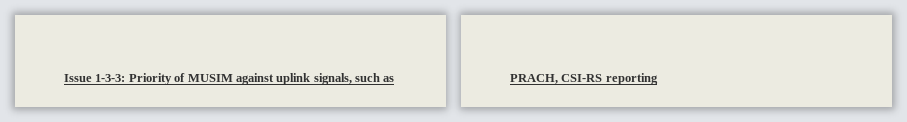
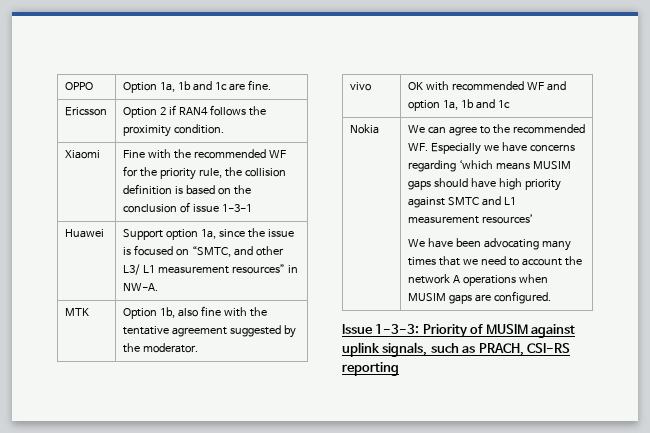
+ OPPO | Option 1a, 1b and 1c are fine.
+ Ericsson | Option 2 if RAN4 follows the proximity condition.
+ Xiaomi | Fine with the recommended WF for the priority rule, the collision definition is based on the conclusion of issue 1-3-1
+ Huawei | Support option 1a, since the issue is focused on “SMTC, and other L3/ L1 measurement resources” in NW-A.
+ MTK | Option 1b, also fine with the tentative agreement suggested by the moderator.
+ vivo | OK with recommended WF and option 1a, 1b and 1c
+ Nokia | We can agree to the recommended WF. Especially we have concerns regarding ‘which means MUSIM gaps should have high priority against SMTC and L1 measurement resources’
+ We have been advocating many times that we need to account the network A operations when MUSIM gaps are configured.

